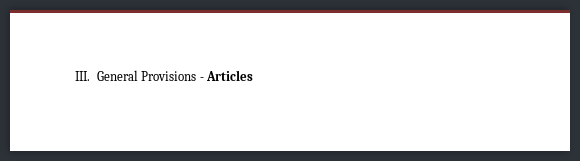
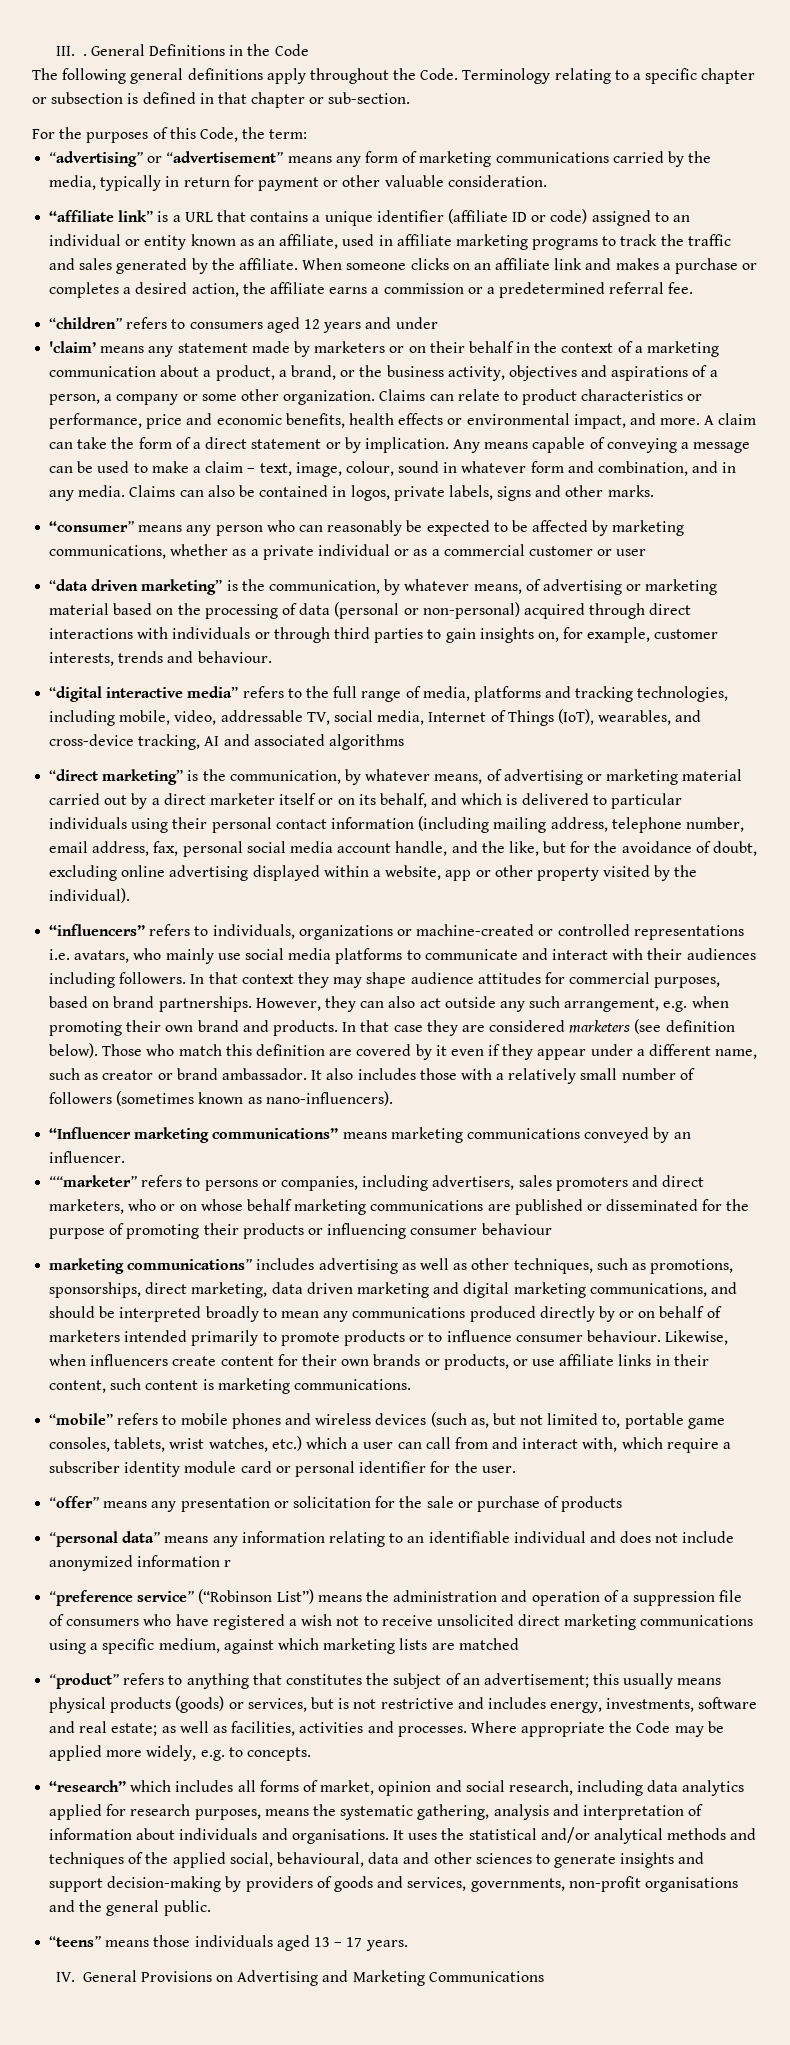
- III. General Provisions - Articles
+ III. . General Definitions in the Code
+ The following general definitions apply throughout the Code. Terminology relating to a specific chapter or subsection is defined in that chapter or sub-section.
+ For the purposes of this Code, the term:
+ “advertising” or “advertisement” means any form of marketing communications carried by the media, typically in return for payment or other valuable consideration.
+ “affiliate link” is a URL that contains a unique identifier (affiliate ID or code) assigned to an individual or entity known as an affiliate, used in affiliate marketing programs to track the traffic and sales generated by the affiliate. When someone clicks on an affiliate link and makes a purchase or completes a desired action, the affiliate earns a commission or a predetermined referral fee.
+ “children” refers to consumers aged 12 years and under
+ 'claim’ means any statement made by marketers or on their behalf in the context of a marketing communication about a product, a brand, or the business activity, objectives and aspirations of a person, a company or some other organization. Claims can relate to product characteristics or performance, price and economic benefits, health effects or environmental impact, and more. A claim can take the form of a direct statement or by implication. Any means capable of conveying a message can be used to make a claim – text, image, colour, sound in whatever form and combination, and in any media. Claims can also be contained in logos, private labels, signs and other marks.
+ “consumer” means any person who can reasonably be expected to be affected by marketing communications, whether as a private individual or as a commercial customer or user
+ “data driven marketing” is the communication, by whatever means, of advertising or marketing material based on the processing of data (personal or non-personal) acquired through direct interactions with individuals or through third parties to gain insights on, for example, customer interests, trends and behaviour.
+ “digital interactive media” refers to the full range of media, platforms and tracking technologies, including mobile, video, addressable TV, social media, Internet of Things (IoT), wearables, and cross-device tracking, AI and associated algorithms
+ “direct marketing” is the communication, by whatever means, of advertising or marketing material carried out by a direct marketer itself or on its behalf, and which is delivered to particular individuals using their personal contact information (including mailing address, telephone number, email address, fax, personal social media account handle, and the like, but for the avoidance of doubt, excluding online advertising displayed within a website, app or other property visited by the individual).
+ “influencers” refers to individuals, organizations or machine-created or controlled representations i.e. avatars, who mainly use social media platforms to communicate and interact with their audiences including followers. In that context they may shape audience attitudes for commercial purposes, based on brand partnerships. However, they can also act outside any such arrangement, e.g. when promoting their own brand and products. In that case they are considered marketers (see definition below). Those who match this definition are covered by it even if they appear under a different name, such as creator or brand ambassador. It also includes those with a relatively small number of followers (sometimes known as nano-influencers).
+ “Influencer marketing communications” means marketing communications conveyed by an influencer.
+ ““marketer” refers to persons or companies, including advertisers, sales promoters and direct marketers, who or on whose behalf marketing communications are published or disseminated for the purpose of promoting their products or influencing consumer behaviour
+ marketing communications” includes advertising as well as other techniques, such as promotions, sponsorships, direct marketing, data driven marketing and digital marketing communications, and should be interpreted broadly to mean any communications produced directly by or on behalf of marketers intended primarily to promote products or to influence consumer behaviour. Likewise, when influencers create content for their own brands or products, or use affiliate links in their content, such content is marketing communications.
+ “mobile” refers to mobile phones and wireless devices (such as, but not limited to, portable game consoles, tablets, wrist watches, etc.) which a user can call from and interact with, which require a subscriber identity module card or personal identifier for the user.
+ “offer” means any presentation or solicitation for the sale or purchase of products
+ “personal data” means any information relating to an identifiable individual and does not include anonymized information r
+ “preference service” (“Robinson List”) means the administration and operation of a suppression file of consumers who have registered a wish not to receive unsolicited direct marketing communications using a specific medium, against which marketing lists are matched
+ “product” refers to anything that constitutes the subject of an advertisement; this usually means physical products (goods) or services, but is not restrictive and includes energy, investments, software and real estate; as well as facilities, activities and processes. Where appropriate the Code may be applied more widely, e.g. to concepts.
+ “research” which includes all forms of market, opinion and social research, including data analytics applied for research purposes, means the systematic gathering, analysis and interpretation of information about individuals and organisations. It uses the statistical and/or analytical methods and techniques of the applied social, behavioural, data and other sciences to generate insights and support decision-making by providers of goods and services, governments, non-profit organisations and the general public.
+ “teens” means those individuals aged 13 – 17 years.
+ IV. General Provisions on Advertising and Marketing Communications

